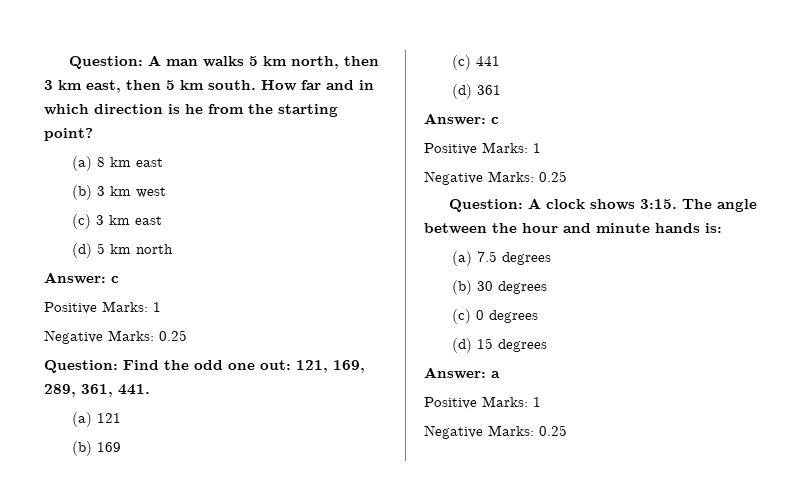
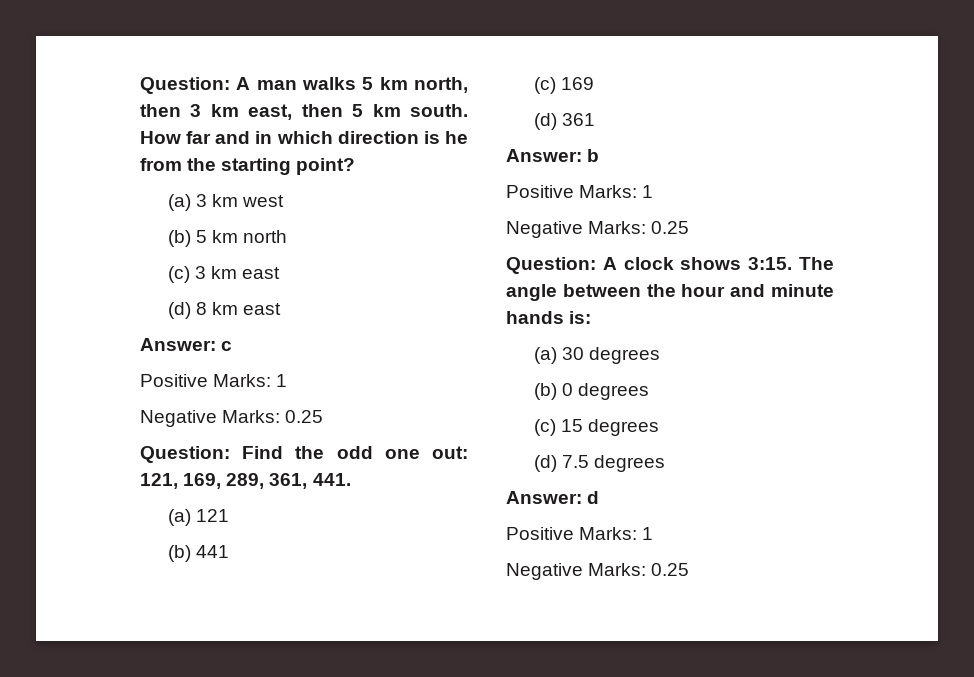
- (a) 8 km east
- (b) 3 km west
+ (a) 3 km west
+ (b) 5 km north
- (d) 5 km north
+ (d) 8 km east
- (b) 169
- (c) 441
+ (b) 441
+ (c) 169
  (d) 361
- Answer: c
+ Answer: b
- (a) 7.5 degrees
- (b) 30 degrees
- (c) 0 degrees
- (d) 15 degrees
+ (a) 30 degrees
+ (b) 0 degrees
+ (c) 15 degrees
+ (d) 7.5 degrees
- Answer: a
+ Answer: d

